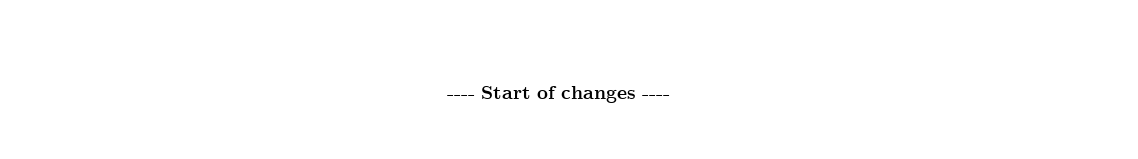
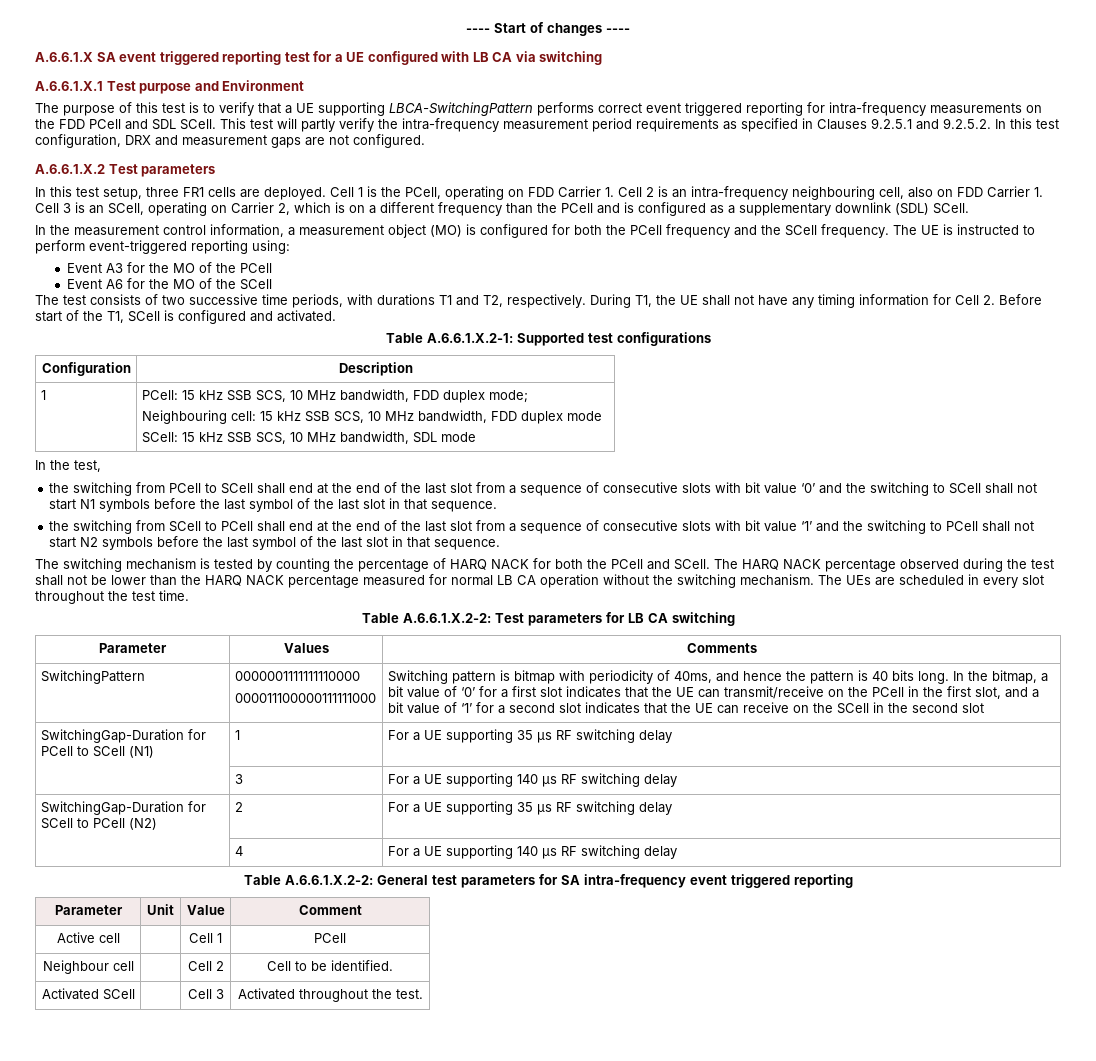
+ A.6.6.1.X SA event triggered reporting test for a UE configured with LB CA via switching
+ A.6.6.1.X.1 Test purpose and Environment
+ The purpose of this test is to verify that a UE supporting LBCA-SwitchingPattern performs correct event triggered reporting for intra-frequency measurements on the FDD PCell and SDL SCell. This test will partly verify the intra-frequency measurement period requirements as specified in Clauses 9.2.5.1 and 9.2.5.2. In this test configuration, DRX and measurement gaps are not configured.
+ A.6.6.1.X.2 Test parameters
+ In this test setup, three FR1 cells are deployed. Cell 1 is the PCell, operating on FDD Carrier 1. Cell 2 is an intra-frequency neighbouring cell, also on FDD Carrier 1. Cell 3 is an SCell, operating on Carrier 2, which is on a different frequency than the PCell and is configured as a supplementary downlink (SDL) SCell.
+ In the measurement control information, a measurement object (MO) is configured for both the PCell frequency and the SCell frequency. The UE is instructed to perform event-triggered reporting using:
+ Event A3 for the MO of the PCell
+ Event A6 for the MO of the SCell
+ The test consists of two successive time periods, with durations T1 and T2, respectively. During T1, the UE shall not have any timing information for Cell 2. Before start of the T1, SCell is configured and activated.
+ Table A.6.6.1.X.2-1: Supported test configurations
+ Configuration | Description
+ 1 | PCell: 15 kHz SSB SCS, 10 MHz bandwidth, FDD duplex mode;
+ Neighbouring cell: 15 kHz SSB SCS, 10 MHz bandwidth, FDD duplex mode
+ SCell: 15 kHz SSB SCS, 10 MHz bandwidth, SDL mode
+ In the test,
+ the switching from PCell to SCell shall end at the end of the last slot from a sequence of consecutive slots with bit value ‘0’ and the switching to SCell shall not start N1 symbols before the last symbol of the last slot in that sequence.
+ the switching from SCell to PCell shall end at the end of the last slot from a sequence of consecutive slots with bit value ‘1’ and the switching to PCell shall not start N2 symbols before the last symbol of the last slot in that sequence.
+ The switching mechanism is tested by counting the percentage of HARQ NACK for both the PCell and SCell. The HARQ NACK percentage observed during the test shall not be lower than the HARQ NACK percentage measured for normal LB CA operation without the switching mechanism. The UEs are scheduled in every slot throughout the test time.
+ Table A.6.6.1.X.2-2: Test parameters for LB CA switching
+ Parameter | Values | Comments
+ SwitchingPattern | 0000001111111110000
+ 000011100000111111000 | Switching pattern is bitmap with periodicity of 40ms, and hence the pattern is 40 bits long. In the bitmap, a bit value of ‘0’ for a first slot indicates that the UE can transmit/receive on the PCell in the first slot, and a bit value of ‘1’ for a second slot indicates that the UE can receive on the SCell in the second slot
+ SwitchingGap-Duration for PCell to SCell (N1) | 1 | For a UE supporting 35 µs RF switching delay
+ | 3 | For a UE supporting 140 µs RF switching delay
+ SwitchingGap-Duration for SCell to PCell (N2) | 2 | For a UE supporting 35 µs RF switching delay
+ | 4 | For a UE supporting 140 µs RF switching delay
+ Table A.6.6.1.X.2-2: General test parameters for SA intra-frequency event triggered reporting
+ Parameter | Unit | Value | Comment
+ Active cell | | Cell 1 | PCell
+ Neighbour cell | | Cell 2 | Cell to be identified.
+ Activated SCell | | Cell 3 | Activated throughout the test.

